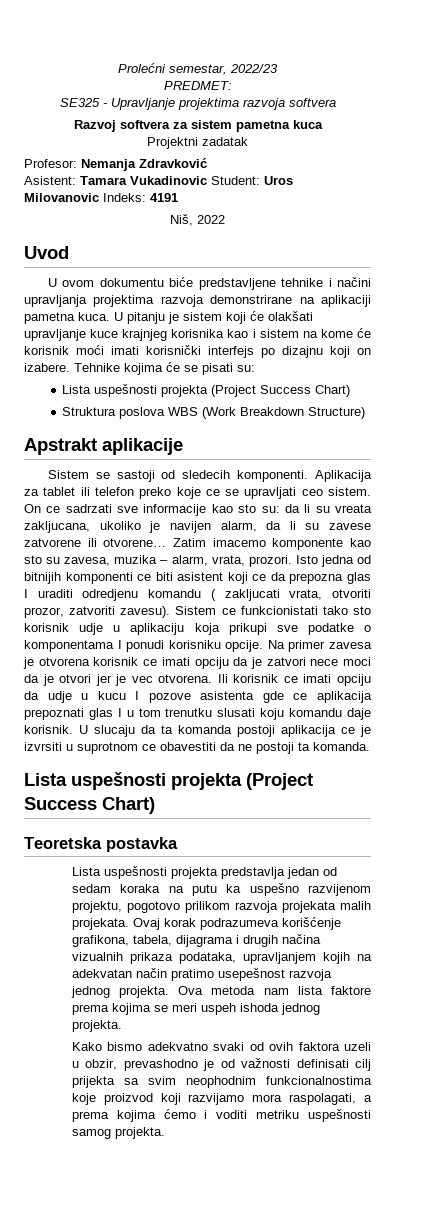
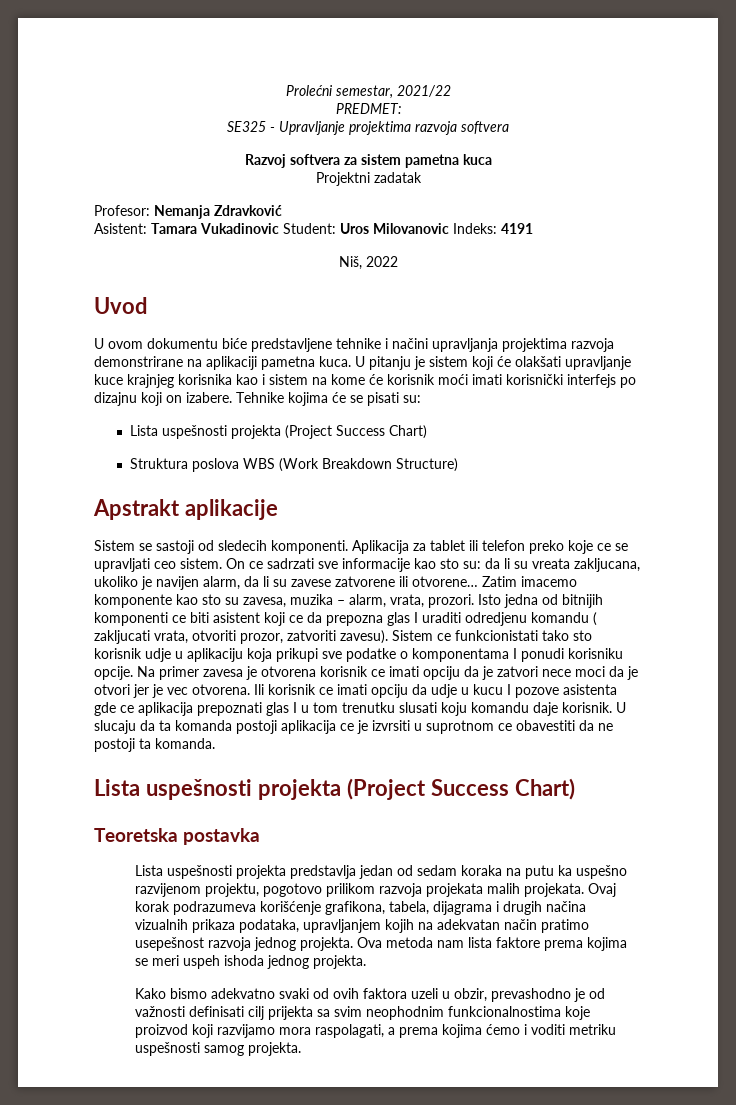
- Prolećni semestar, 2022/23
+ Prolećni semestar, 2021/22

